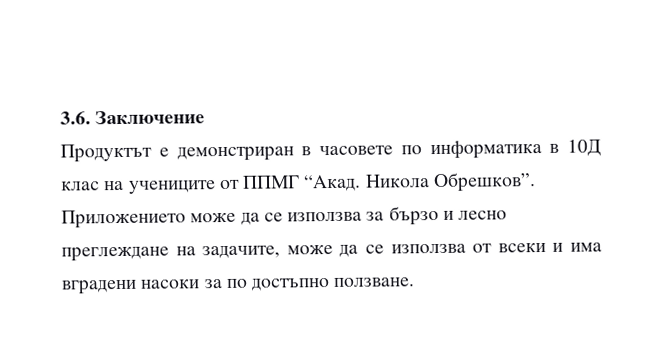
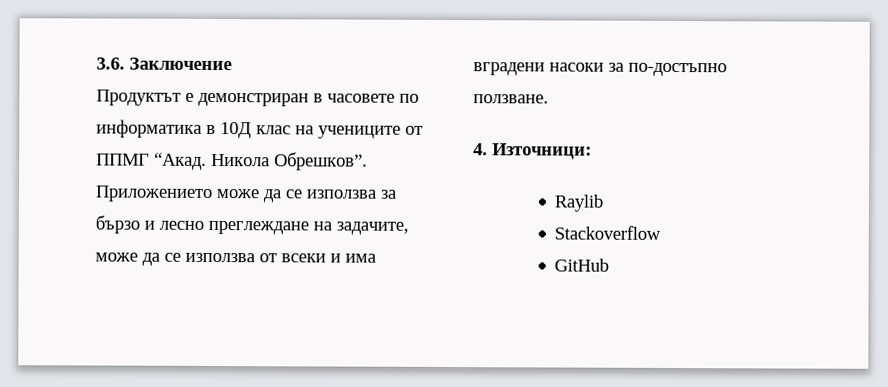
- Приложението може да се използва за бързо и лесно преглеждане на задачите, може да се използва от всеки и има вградени насоки за по достъпно ползване.
+ Приложението може да се използва за бързо и лесно преглеждане на задачите, може да се използва от всеки и има вградени насоки за по-достъпно ползване.
+ 4. Източници:
+ Raylib
+ Stackoverflow
+ GitHub

